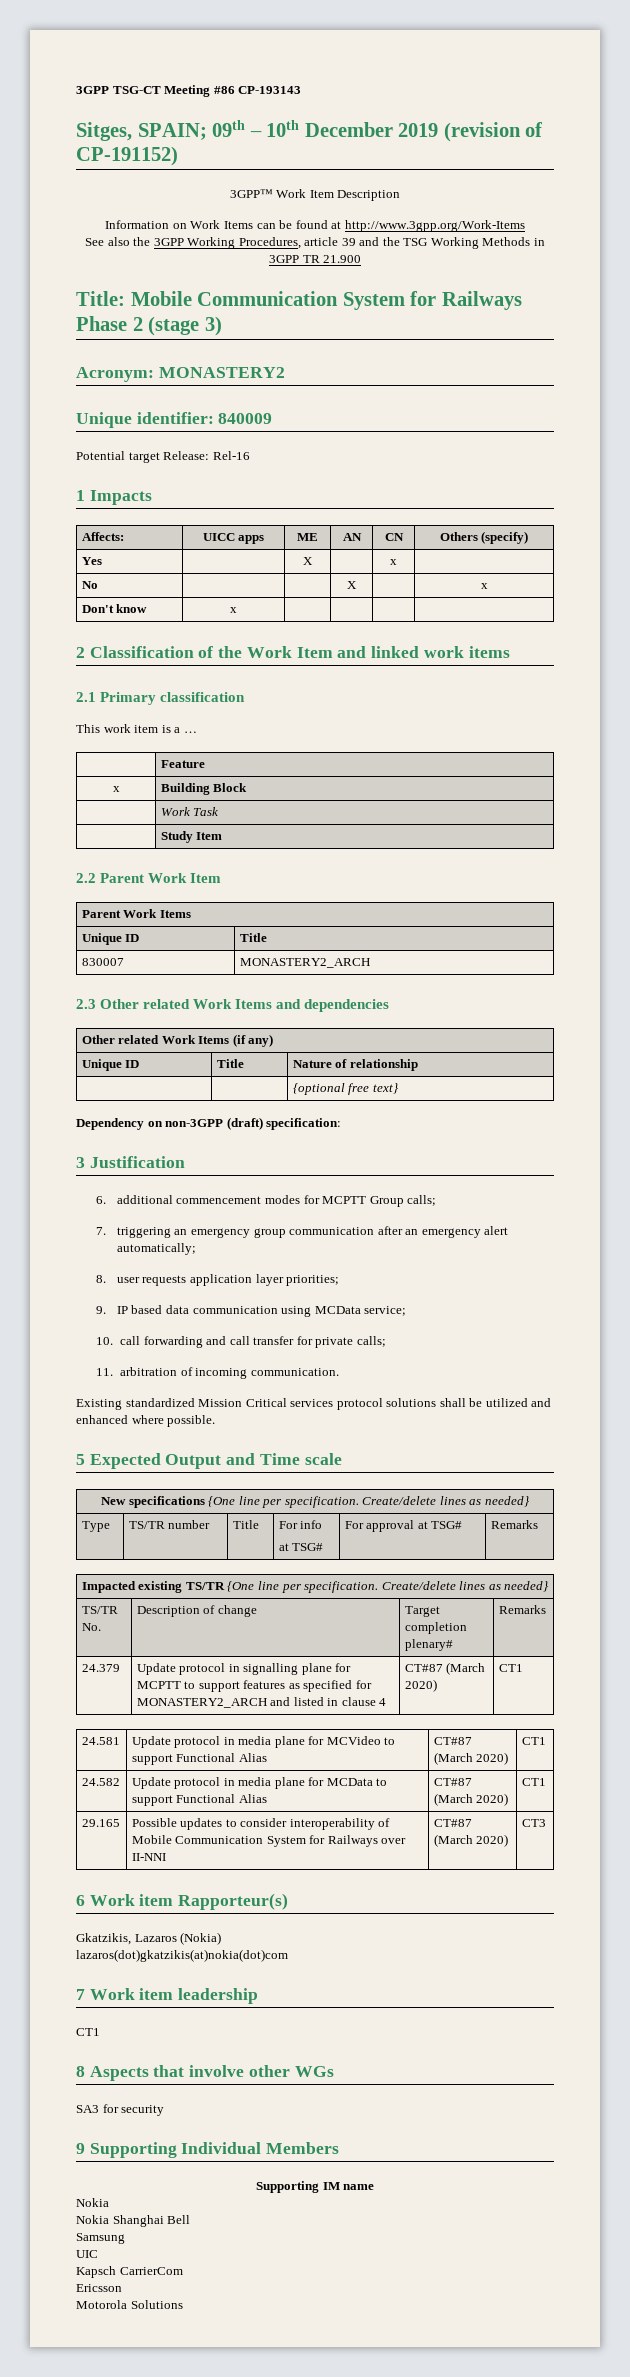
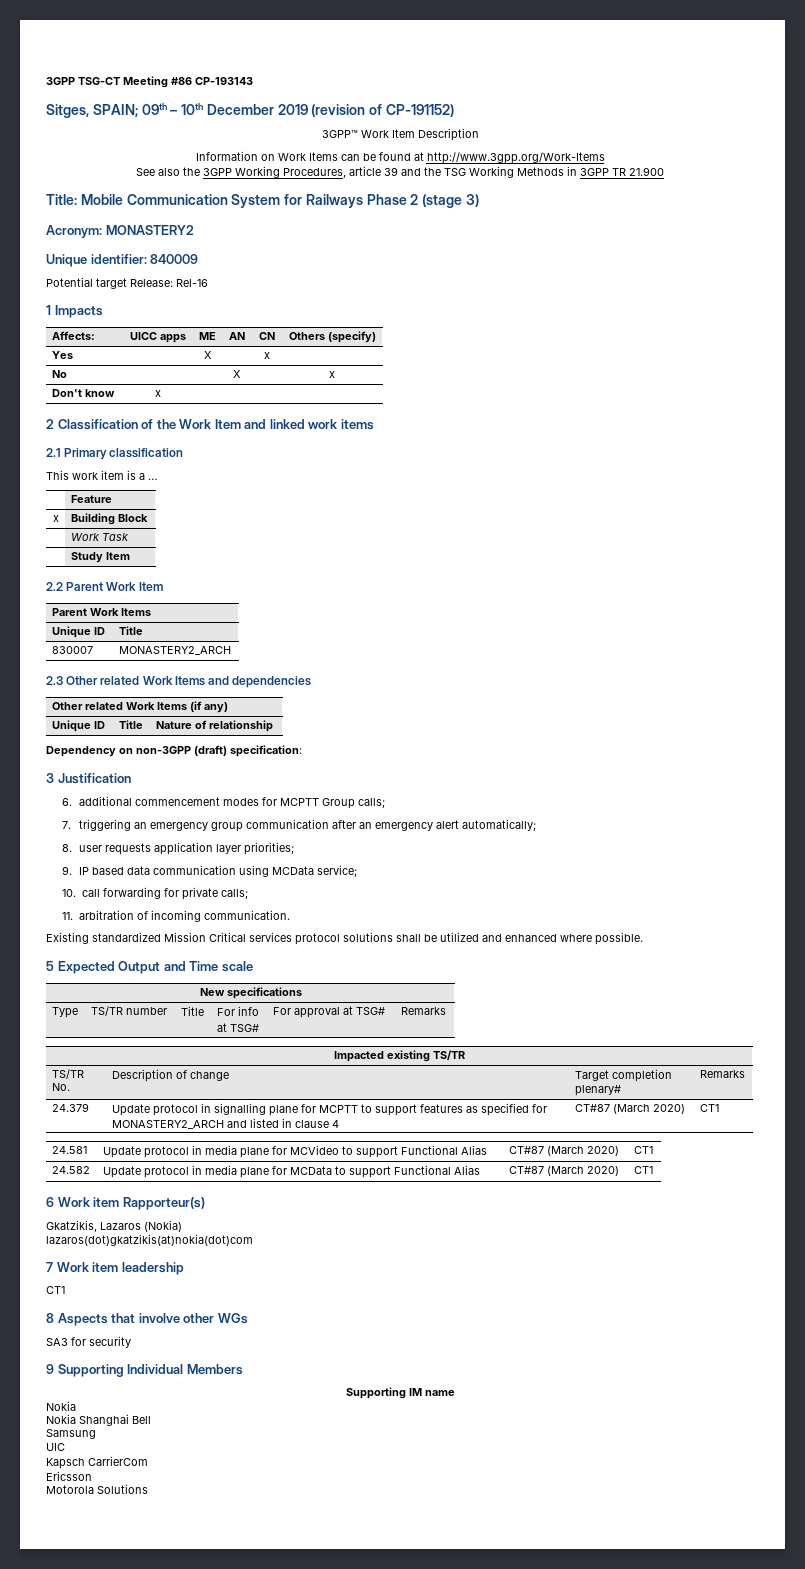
- | | {optional free text}
- 10. call forwarding and call transfer for private calls;
+ 10. call forwarding for private calls;
- New specifications {One line per specification. Create/delete lines as needed}
+ New specifications
- Impacted existing TS/TR {One line per specification. Create/delete lines as needed}
+ Impacted existing TS/TR
- 29.165 | Possible updates to consider interoperability of Mobile Communication System for Railways over II-NNI | CT#87 (March 2020) | CT3

